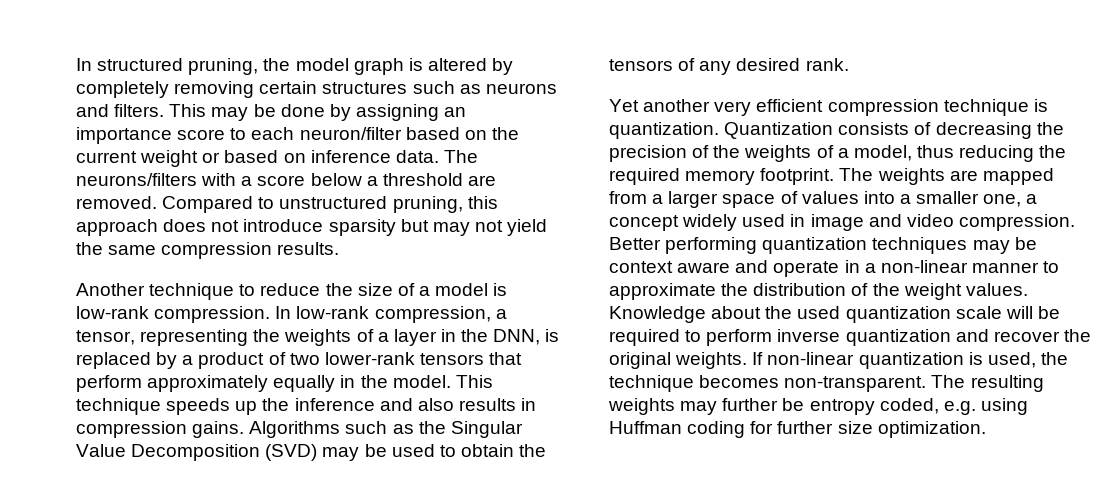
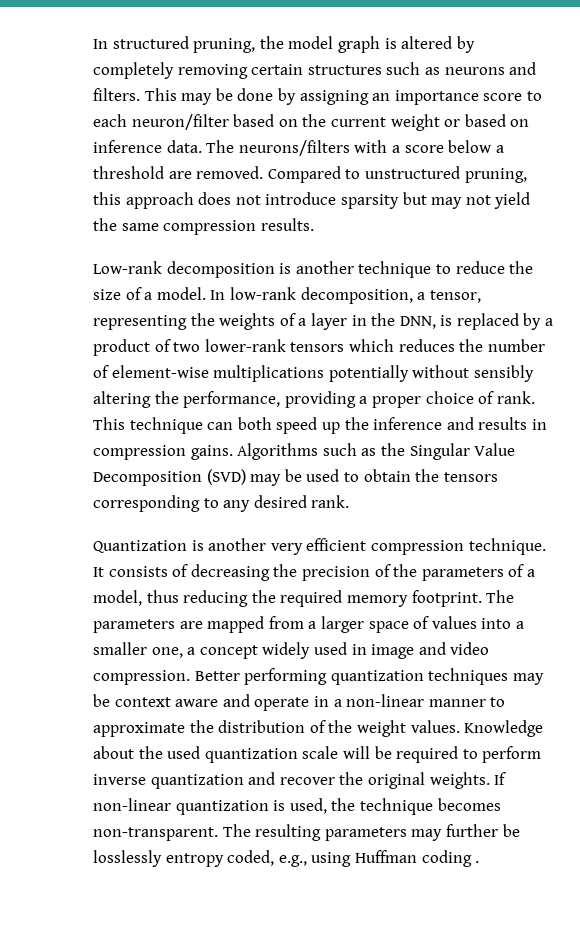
- Another technique to reduce the size of a model is low-rank compression.
+ Low-rank decomposition is another technique to reduce the size of a model.
- In low-rank compression, a tensor, representing the weights of a layer in the DNN, is replaced by a product of two lower-rank tensors that perform approximately equally in the model. This technique speeds up the inference and also results in compression gains.
+ In low-rank decomposition, a tensor, representing the weights of a layer in the DNN, is replaced by a product of two lower-rank tensors which reduces the number of element-wise multiplications potentially without sensibly altering the performance, providing a proper choice of rank. This technique can both speed up the inference and results in compression gains.
- Algorithms such as the Singular Value Decomposition (SVD) may be used to obtain the tensors of any desired rank.
+ Algorithms such as the Singular Value Decomposition (SVD) may be used to obtain the tensors corresponding to any desired rank.
- Yet another very efficient compression technique is quantization. Quantization consists of decreasing the precision of the weights of a model, thus reducing the required memory footprint.
+ Quantization is another very efficient compression technique. It consists of decreasing the precision of the parameters of a model, thus reducing the required memory footprint.
- The weights are mapped from a larger space of values into a smaller one, a concept widely used in image and video compression.
+ The parameters are mapped from a larger space of values into a smaller one, a concept widely used in image and video compression.
- The resulting weights may further be entropy coded, e.g. using Huffman coding for further size optimization.
+ The resulting parameters may further be losslessly entropy coded, e.g., using Huffman coding .

